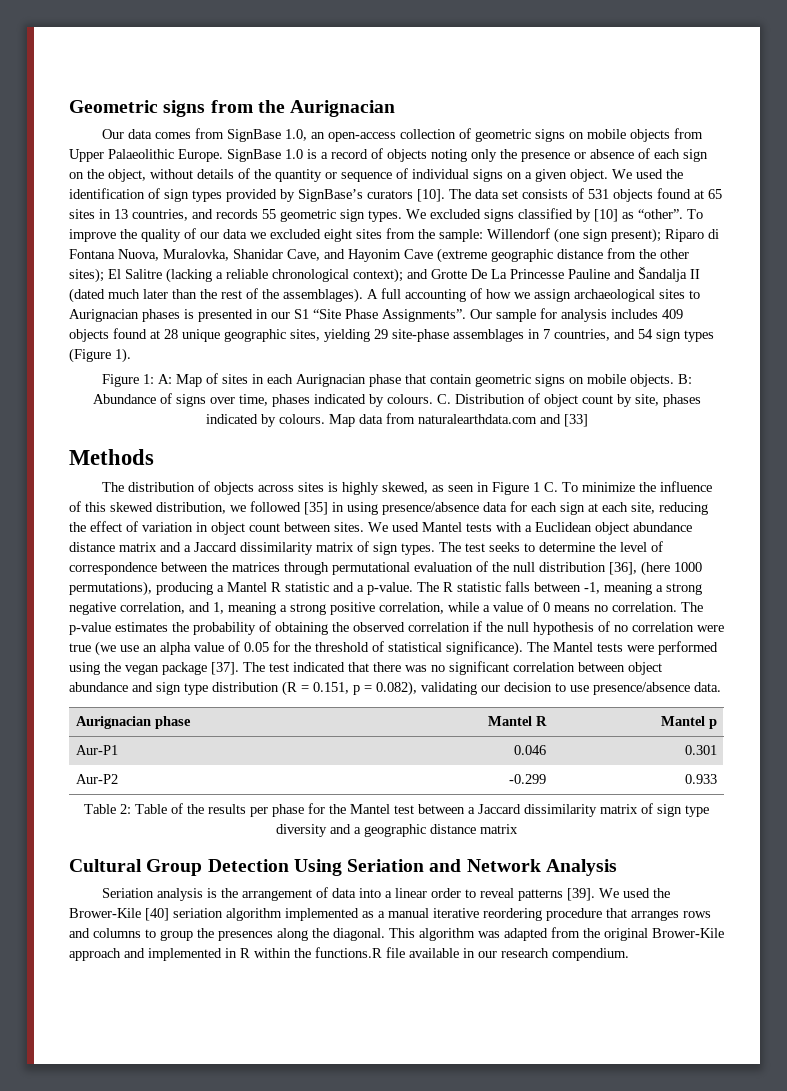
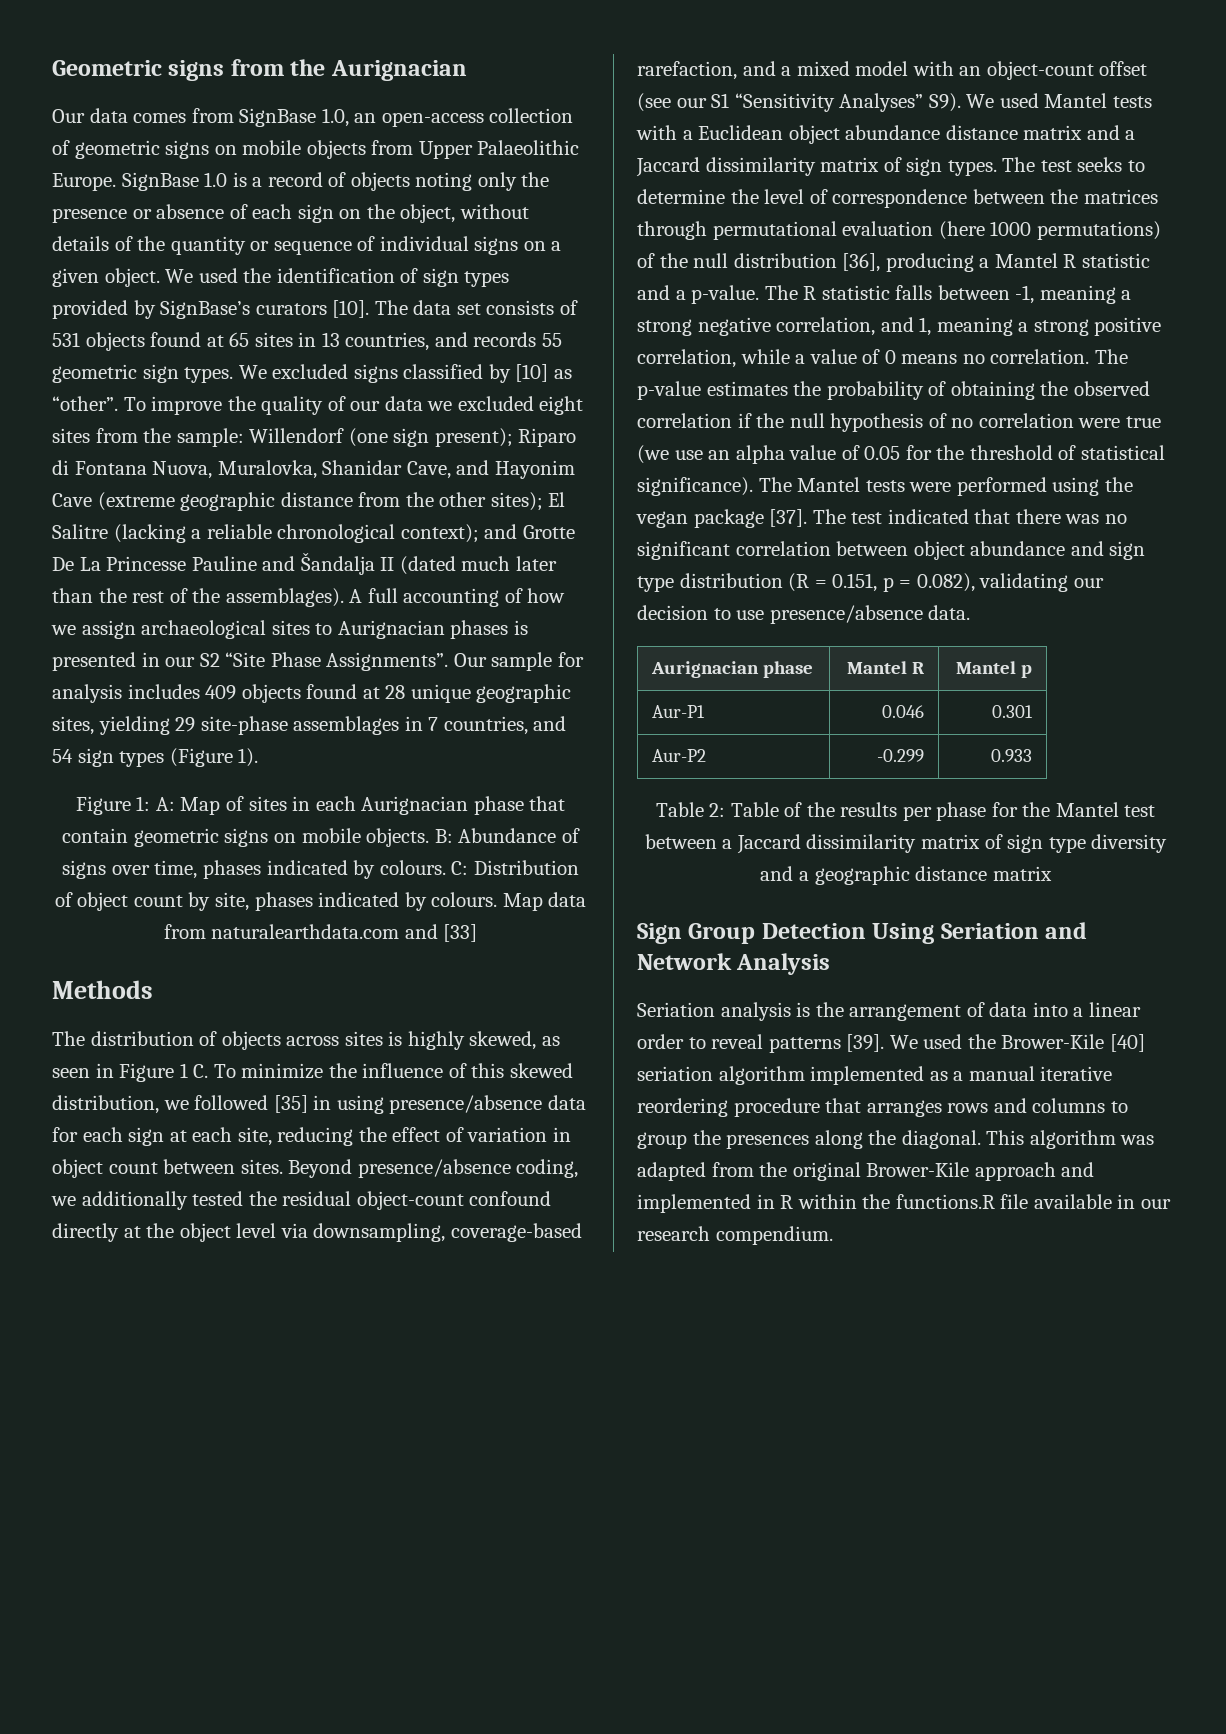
- A full accounting of how we assign archaeological sites to Aurignacian phases is presented in our S1 “Site Phase Assignments”.
+ A full accounting of how we assign archaeological sites to Aurignacian phases is presented in our S2 “Site Phase Assignments”.
- C. Distribution of object count by site, phases indicated by colours.
+ C: Distribution of object count by site, phases indicated by colours.
- We used Mantel tests with a Euclidean object abundance distance matrix and a Jaccard dissimilarity matrix of sign types.
+ Beyond presence/absence coding, we additionally tested the residual object-count confound directly at the object level via downsampling, coverage-based rarefaction, and a mixed model with an object-count offset (see our S1 “Sensitivity Analyses” S9). We used Mantel tests with a Euclidean object abundance distance matrix and a Jaccard dissimilarity matrix of sign types.
- The test seeks to determine the level of correspondence between the matrices through permutational evaluation of the null distribution [36], (here 1000 permutations), producing a Mantel R statistic and a p-value.
+ The test seeks to determine the level of correspondence between the matrices through permutational evaluation (here 1000 permutations) of the null distribution [36], producing a Mantel R statistic and a p-value.
- Cultural Group Detection Using Seriation and Network Analysis
+ Sign Group Detection Using Seriation and Network Analysis

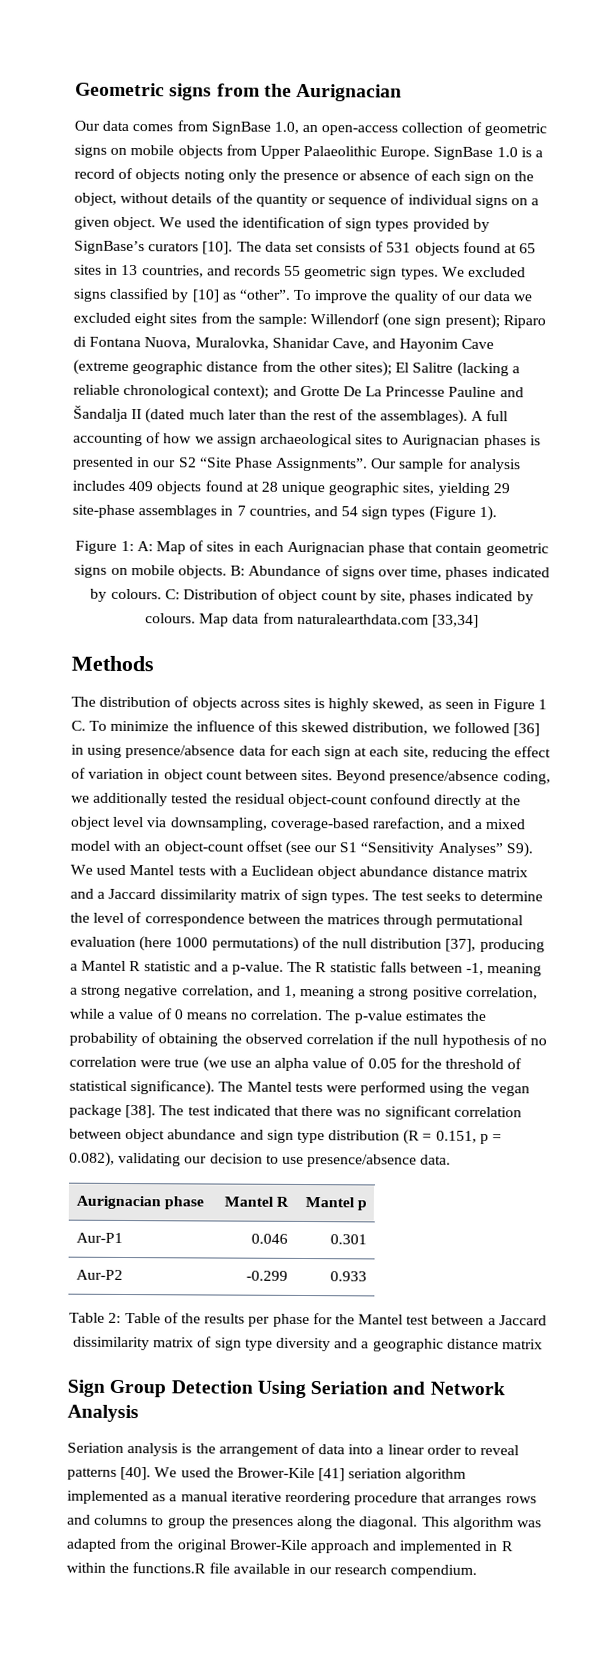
- Map data from naturalearthdata.com and [33]
+ Map data from naturalearthdata.com [33,34]
- The distribution of objects across sites is highly skewed, as seen in Figure 1 C. To minimize the influence of this skewed distribution, we followed [35] in using presence/absence data for each sign at each site, reducing the effect of variation in object count between sites.
+ The distribution of objects across sites is highly skewed, as seen in Figure 1 C. To minimize the influence of this skewed distribution, we followed [36] in using presence/absence data for each sign at each site, reducing the effect of variation in object count between sites.
- The test seeks to determine the level of correspondence between the matrices through permutational evaluation (here 1000 permutations) of the null distribution [36], producing a Mantel R statistic and a p-value.
+ The test seeks to determine the level of correspondence between the matrices through permutational evaluation (here 1000 permutations) of the null distribution [37], producing a Mantel R statistic and a p-value.
- The Mantel tests were performed using the vegan package [37].
+ The Mantel tests were performed using the vegan package [38].
- Seriation analysis is the arrangement of data into a linear order to reveal patterns [39].
+ Seriation analysis is the arrangement of data into a linear order to reveal patterns [40].
- We used the Brower-Kile [40] seriation algorithm implemented as a manual iterative reordering procedure that arranges rows and columns to group the presences along the diagonal.
+ We used the Brower-Kile [41] seriation algorithm implemented as a manual iterative reordering procedure that arranges rows and columns to group the presences along the diagonal.

